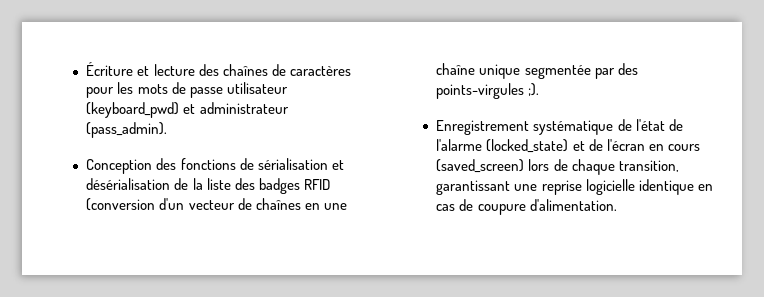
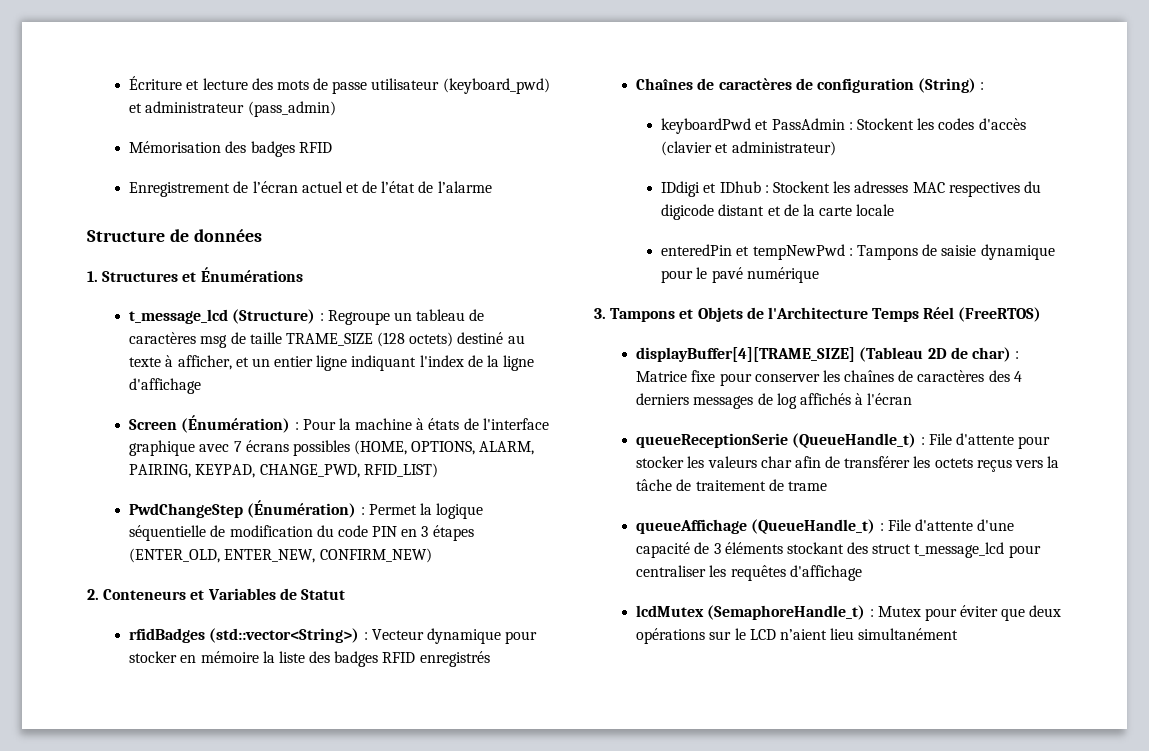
- Écriture et lecture des chaînes de caractères pour les mots de passe utilisateur (keyboard_pwd) et administrateur (pass_admin).
- Conception des fonctions de sérialisation et désérialisation de la liste des badges RFID (conversion d'un vecteur de chaînes en une chaîne unique segmentée par des points-virgules ;).
- Enregistrement systématique de l'état de l'alarme (locked_state) et de l'écran en cours (saved_screen) lors de chaque transition, garantissant une reprise logicielle identique en cas de coupure d'alimentation.
+ Écriture et lecture des mots de passe utilisateur (keyboard_pwd) et administrateur (pass_admin)
+ Mémorisation des badges RFID
+ Enregistrement de l’écran actuel et de l’état de l’alarme
+ Structure de données
+ 1. Structures et Énumérations
+ t_message_lcd (Structure) : Regroupe un tableau de caractères msg de taille TRAME_SIZE (128 octets) destiné au texte à afficher, et un entier ligne indiquant l'index de la ligne d'affichage
+ Screen (Énumération) : Pour la machine à états de l'interface graphique avec 7 écrans possibles (HOME, OPTIONS, ALARM, PAIRING, KEYPAD, CHANGE_PWD, RFID_LIST)
+ PwdChangeStep (Énumération) : Permet la logique séquentielle de modification du code PIN en 3 étapes (ENTER_OLD, ENTER_NEW, CONFIRM_NEW)
+ 2. Conteneurs et Variables de Statut
+ rfidBadges (std::vector<String>) : Vecteur dynamique pour stocker en mémoire la liste des badges RFID enregistrés
+ Chaînes de caractères de configuration (String) :
+ keyboardPwd et PassAdmin : Stockent les codes d'accès (clavier et administrateur)
+ IDdigi et IDhub : Stockent les adresses MAC respectives du digicode distant et de la carte locale
+ enteredPin et tempNewPwd : Tampons de saisie dynamique pour le pavé numérique
+ 3. Tampons et Objets de l'Architecture Temps Réel (FreeRTOS)
+ displayBuffer[4][TRAME_SIZE] (Tableau 2D de char) : Matrice fixe pour conserver les chaînes de caractères des 4 derniers messages de log affichés à l'écran
+ queueReceptionSerie (QueueHandle_t) : File d'attente pour stocker les valeurs char afin de transférer les octets reçus vers la tâche de traitement de trame
+ queueAffichage (QueueHandle_t) : File d'attente d'une capacité de 3 éléments stockant des struct t_message_lcd pour centraliser les requêtes d'affichage
+ lcdMutex (SemaphoreHandle_t) : Mutex pour éviter que deux opérations sur le LCD n’aient lieu simultanément

